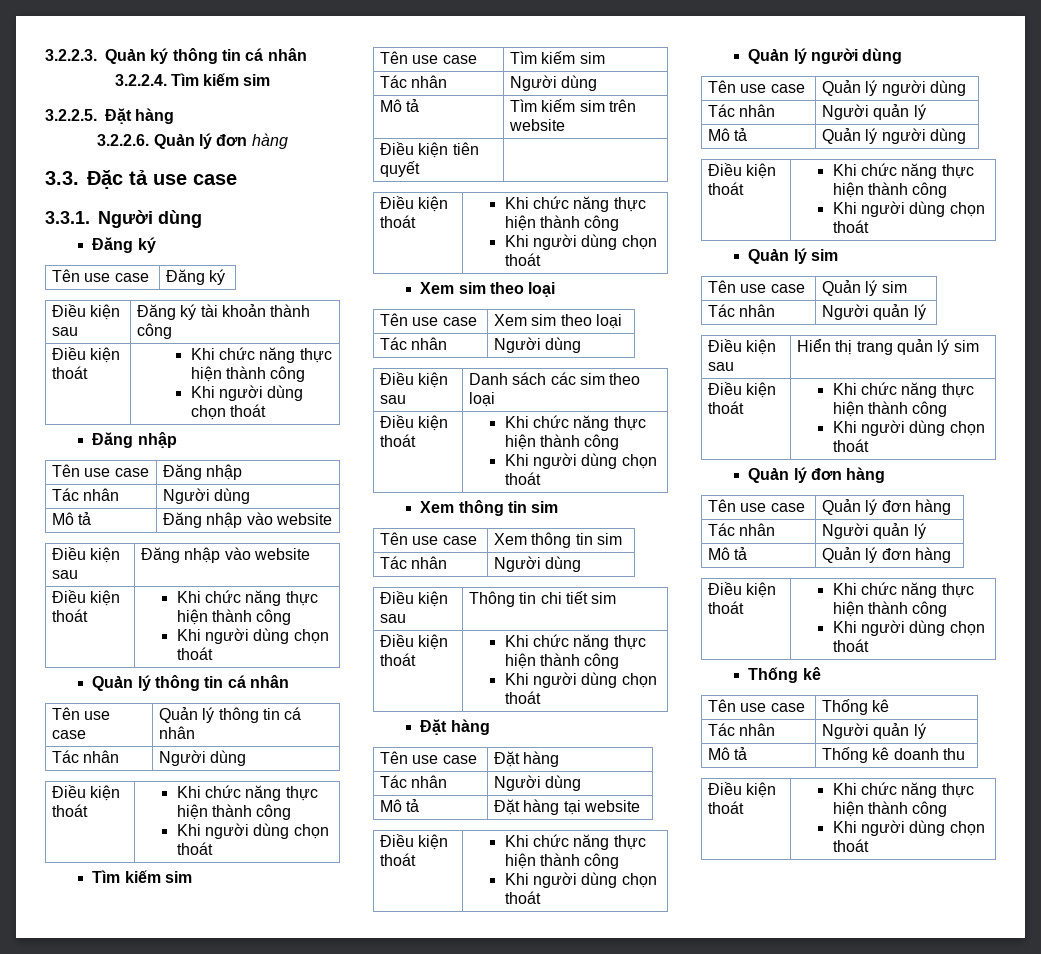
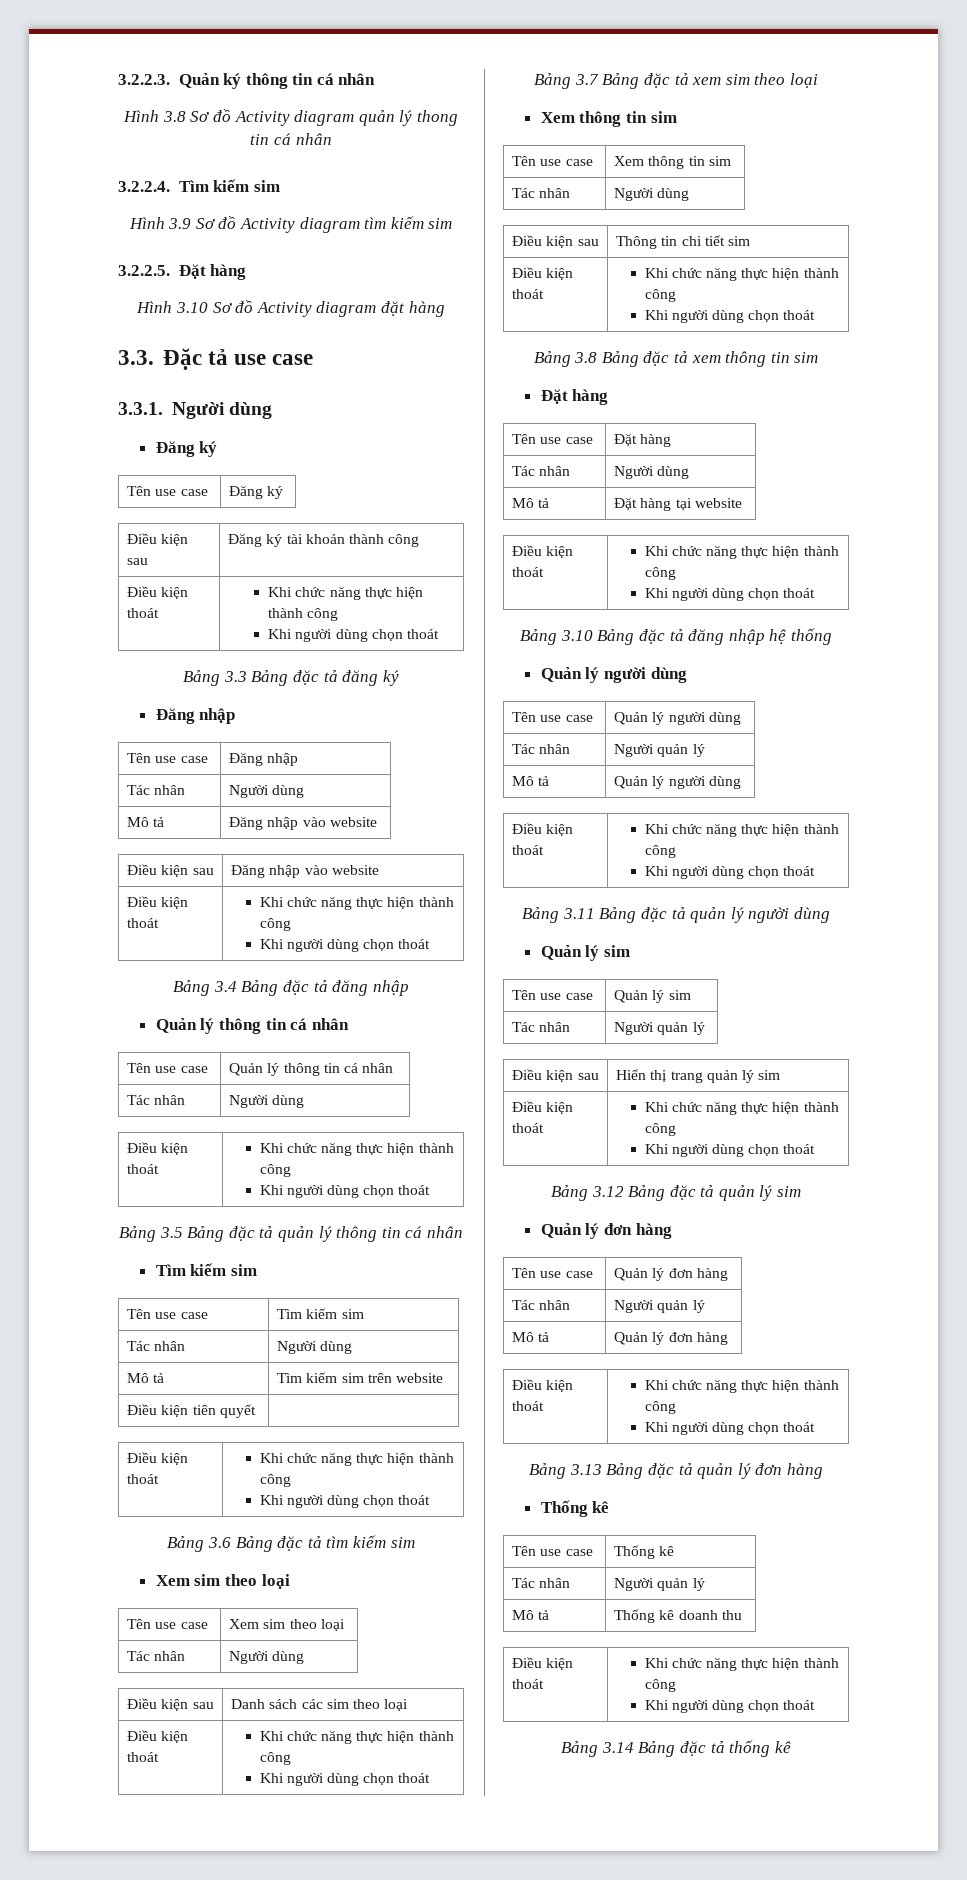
+ Hình 3.8 Sơ đồ Activity diagram quản lý thong tin cá nhân
  3.2.2.4. Tìm kiếm sim
+ Hình 3.9 Sơ đồ Activity diagram tìm kiếm sim
  3.2.2.5. Đặt hàng
- 3.2.2.6. Quản lý đơn hàng
+ Hình 3.10 Sơ đồ Activity diagram đặt hàng
+ Bảng 3.3 Bảng đặc tả đăng ký
+ Bảng 3.4 Bảng đặc tả đăng nhập
+ Bảng 3.5 Bảng đặc tả quản lý thông tin cá nhân
+ Bảng 3.6 Bảng đặc tả tìm kiếm sim
+ Bảng 3.7 Bảng đặc tả xem sim theo loại
+ Bảng 3.8 Bảng đặc tả xem thông tin sim
+ Bảng 3.10 Bảng đặc tả đăng nhập hệ thống
+ Bảng 3.11 Bảng đặc tả quản lý người dùng
+ Bảng 3.12 Bảng đặc tả quản lý sim
+ Bảng 3.13 Bảng đặc tả quản lý đơn hàng
+ Bảng 3.14 Bảng đặc tả thống kê

